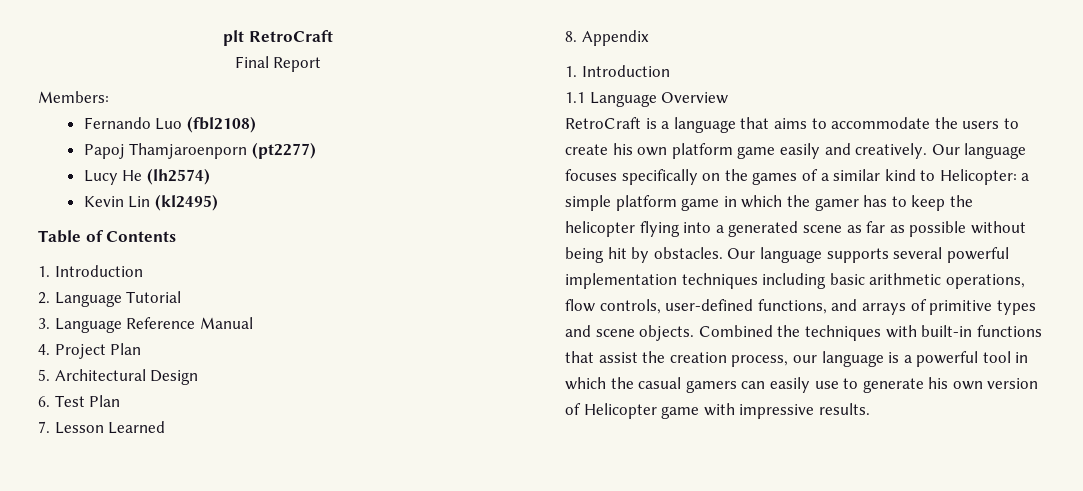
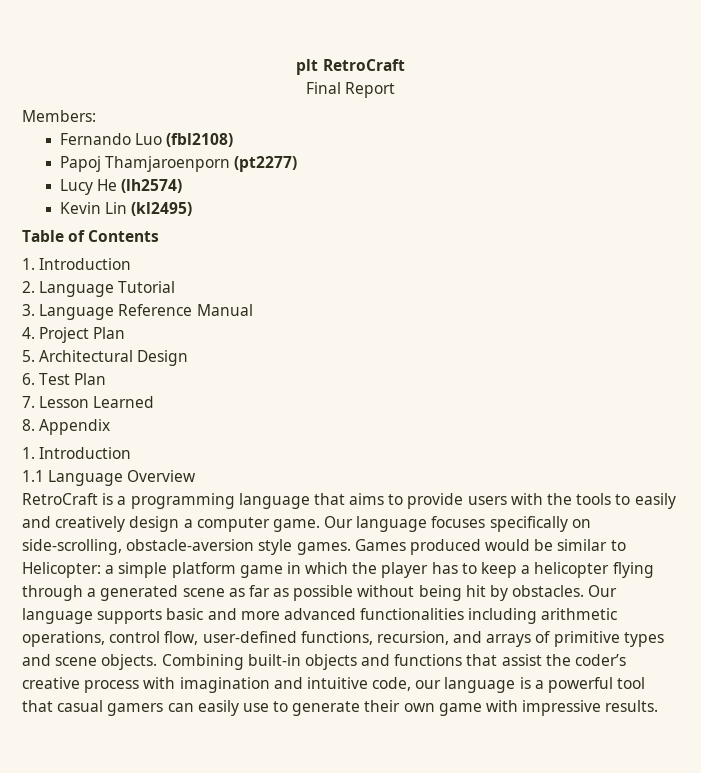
- RetroCraft is a language that aims to accommodate the users to create his own platform game easily and creatively.
+ RetroCraft is a programming language that aims to provide users with the tools to easily and creatively design a computer game.
- Our language focuses specifically on the games of a similar kind to Helicopter: a simple platform game in which the gamer has to keep the helicopter flying into a generated scene as far as possible without being hit by obstacles.
+ Our language focuses specifically on side-scrolling, obstacle-aversion style games. Games produced would be similar to Helicopter: a simple platform game in which the player has to keep a helicopter flying through a generated scene as far as possible without being hit by obstacles.
- Our language supports several powerful implementation techniques including basic arithmetic operations, flow controls, user-defined functions, and arrays of primitive types and scene objects.
+ Our language supports basic and more advanced functionalities including arithmetic operations, control flow, user-defined functions, recursion, and arrays of primitive types and scene objects.
- Combined the techniques with built-in functions that assist the creation process, our language is a powerful tool in which the casual gamers can easily use to generate his own version of Helicopter game with impressive results.
+ Combining built-in objects and functions that assist the coder’s creative process with imagination and intuitive code, our language is a powerful tool that casual gamers can easily use to generate their own game with impressive results.

